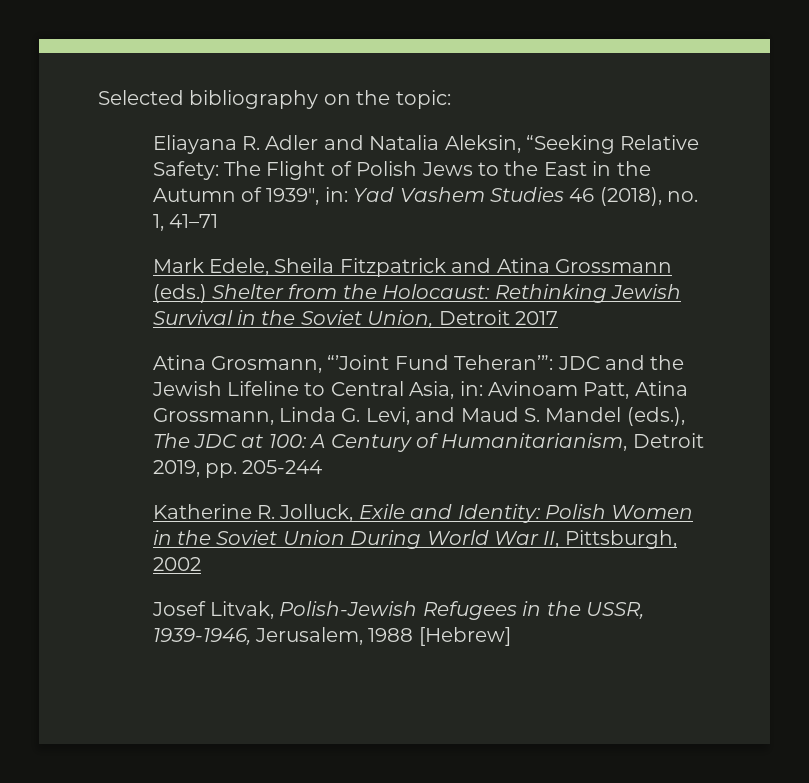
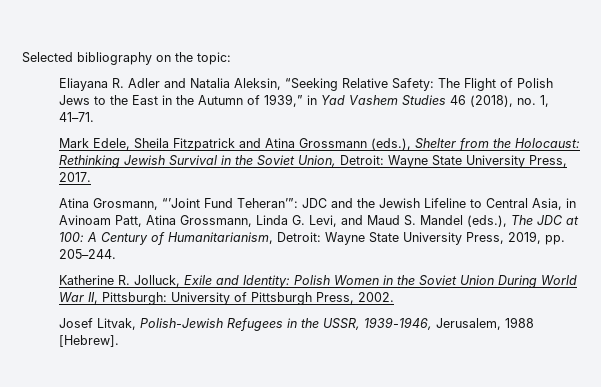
- Eliayana R. Adler and Natalia Aleksin, “Seeking Relative Safety: The Flight of Polish Jews to the East in the Autumn of 1939", in: Yad Vashem Studies 46 (2018), no. 1, 41–71
+ Eliayana R. Adler and Natalia Aleksin, “Seeking Relative Safety: The Flight of Polish Jews to the East in the Autumn of 1939,” in Yad Vashem Studies 46 (2018), no. 1, 41–71.
- Mark Edele, Sheila Fitzpatrick and Atina Grossmann (eds.) Shelter from the Holocaust: Rethinking Jewish Survival in the Soviet Union, Detroit 2017
+ Mark Edele, Sheila Fitzpatrick and Atina Grossmann (eds.), Shelter from the Holocaust: Rethinking Jewish Survival in the Soviet Union, Detroit: Wayne State University Press, 2017.
- Atina Grosmann, “’Joint Fund Teheran’”: JDC and the Jewish Lifeline to Central Asia, in: Avinoam Patt, Atina Grossmann, Linda G. Levi, and Maud S. Mandel (eds.), The JDC at 100: A Century of Humanitarianism, Detroit 2019, pp. 205-244
+ Atina Grosmann, “’Joint Fund Teheran’”: JDC and the Jewish Lifeline to Central Asia, in Avinoam Patt, Atina Grossmann, Linda G. Levi, and Maud S. Mandel (eds.), The JDC at 100: A Century of Humanitarianism, Detroit: Wayne State University Press, 2019, pp. 205–244.
- Katherine R. Jolluck, Exile and Identity: Polish Women in the Soviet Union During World War II, Pittsburgh, 2002
+ Katherine R. Jolluck, Exile and Identity: Polish Women in the Soviet Union During World War II, Pittsburgh: University of Pittsburgh Press, 2002.
- Josef Litvak, Polish-Jewish Refugees in the USSR, 1939-1946, Jerusalem, 1988 [Hebrew]
+ Josef Litvak, Polish-Jewish Refugees in the USSR, 1939-1946, Jerusalem, 1988 [Hebrew].

